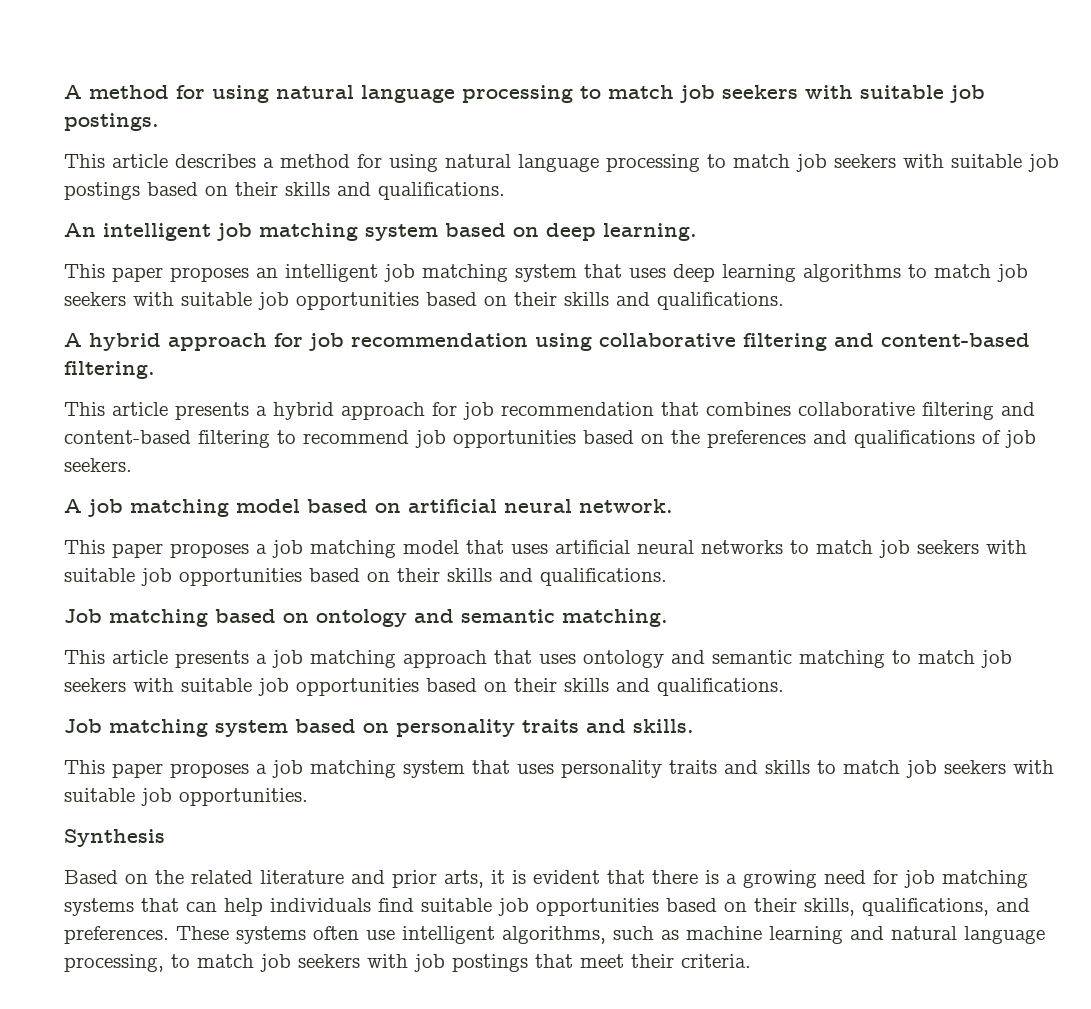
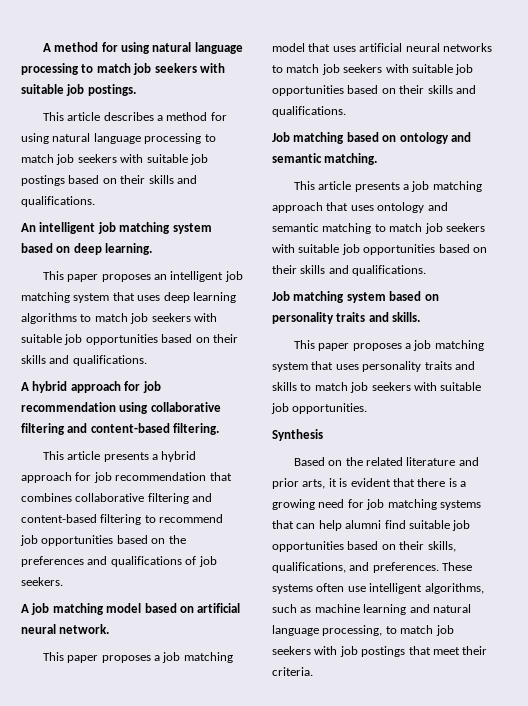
- Based on the related literature and prior arts, it is evident that there is a growing need for job matching systems that can help individuals find suitable job opportunities based on their skills, qualifications, and preferences.
+ Based on the related literature and prior arts, it is evident that there is a growing need for job matching systems that can help alumni find suitable job opportunities based on their skills, qualifications, and preferences.

